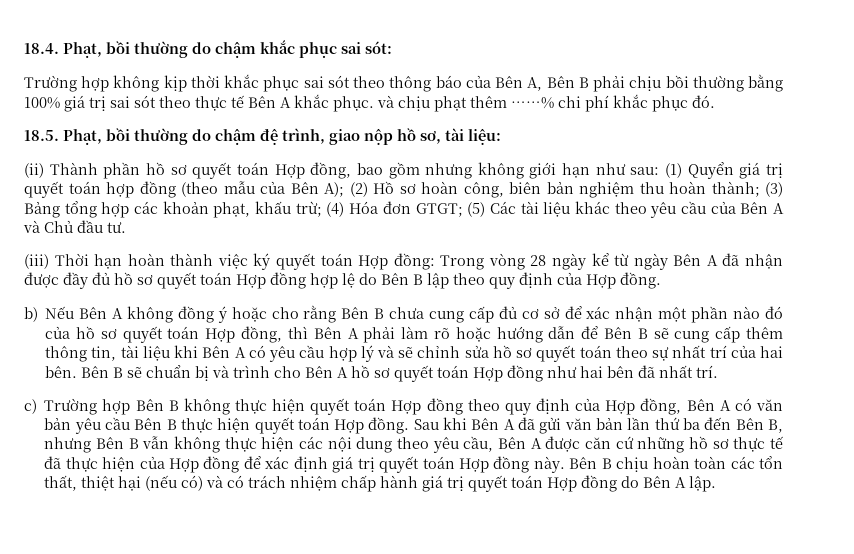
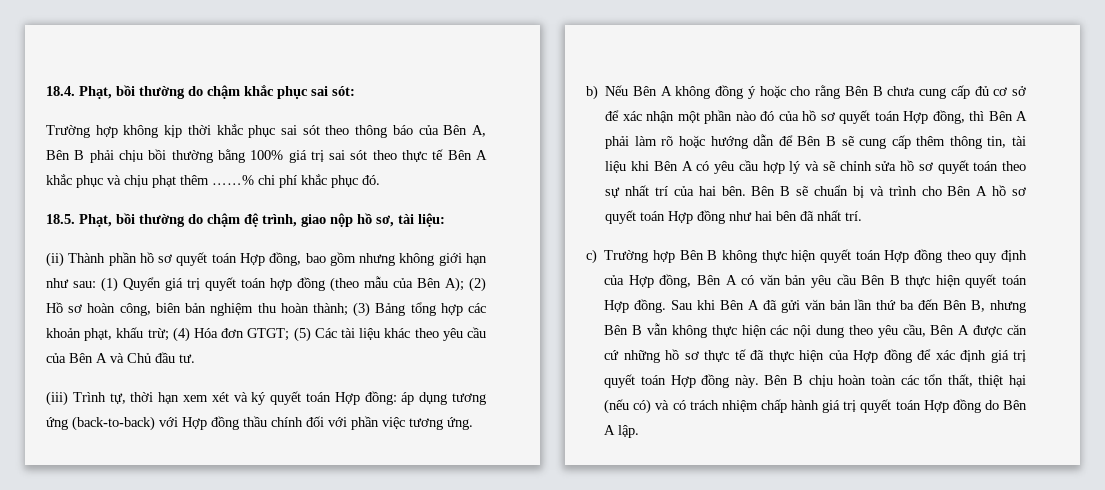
- Trường hợp không kịp thời khắc phục sai sót theo thông báo của Bên A, Bên B phải chịu bồi thường bằng 100% giá trị sai sót theo thực tế Bên A khắc phục. và chịu phạt thêm ……% chi phí khắc phục đó.
+ Trường hợp không kịp thời khắc phục sai sót theo thông báo của Bên A, Bên B phải chịu bồi thường bằng 100% giá trị sai sót theo thực tế Bên A khắc phục và chịu phạt thêm ……% chi phí khắc phục đó.
- (iii) Thời hạn hoàn thành việc ký quyết toán Hợp đồng: Trong vòng 28 ngày kể từ ngày Bên A đã nhận được đầy đủ hồ sơ quyết toán Hợp đồng hợp lệ do Bên B lập theo quy định của Hợp đồng.
+ (iii) Trình tự, thời hạn xem xét và ký quyết toán Hợp đồng: áp dụng tương ứng (back-to-back) với Hợp đồng thầu chính đối với phần việc tương ứng.

